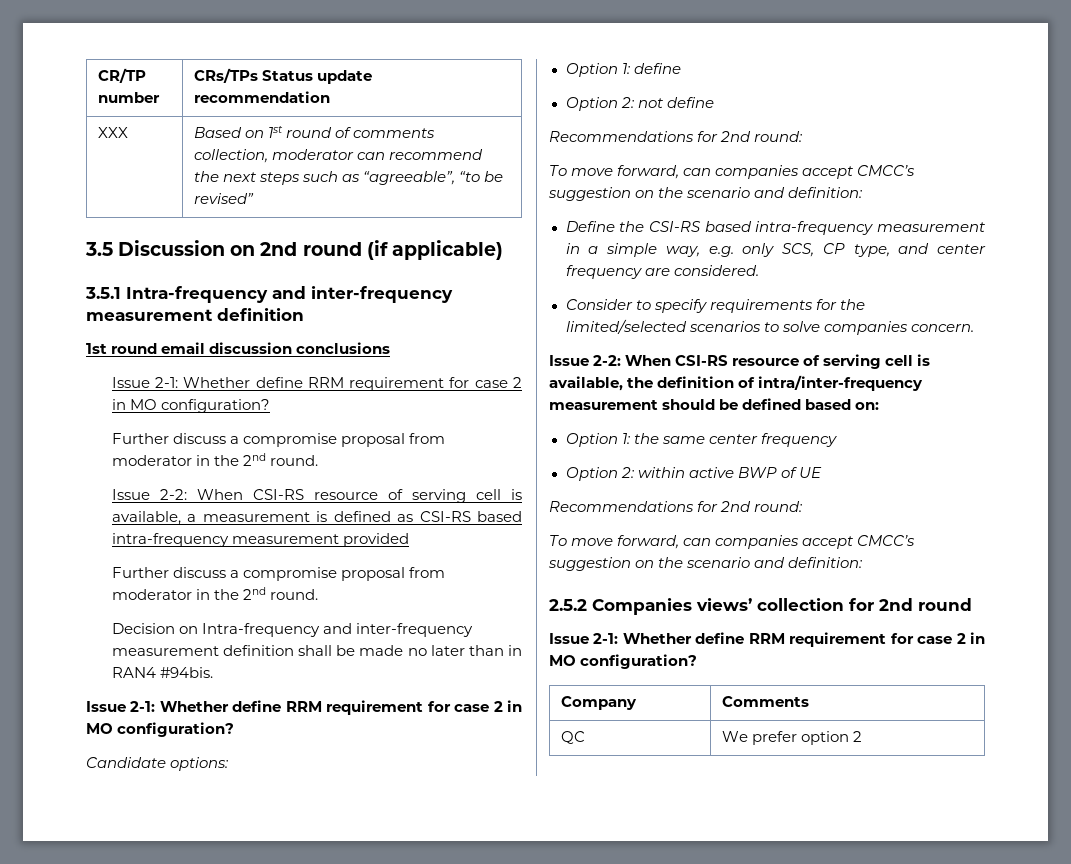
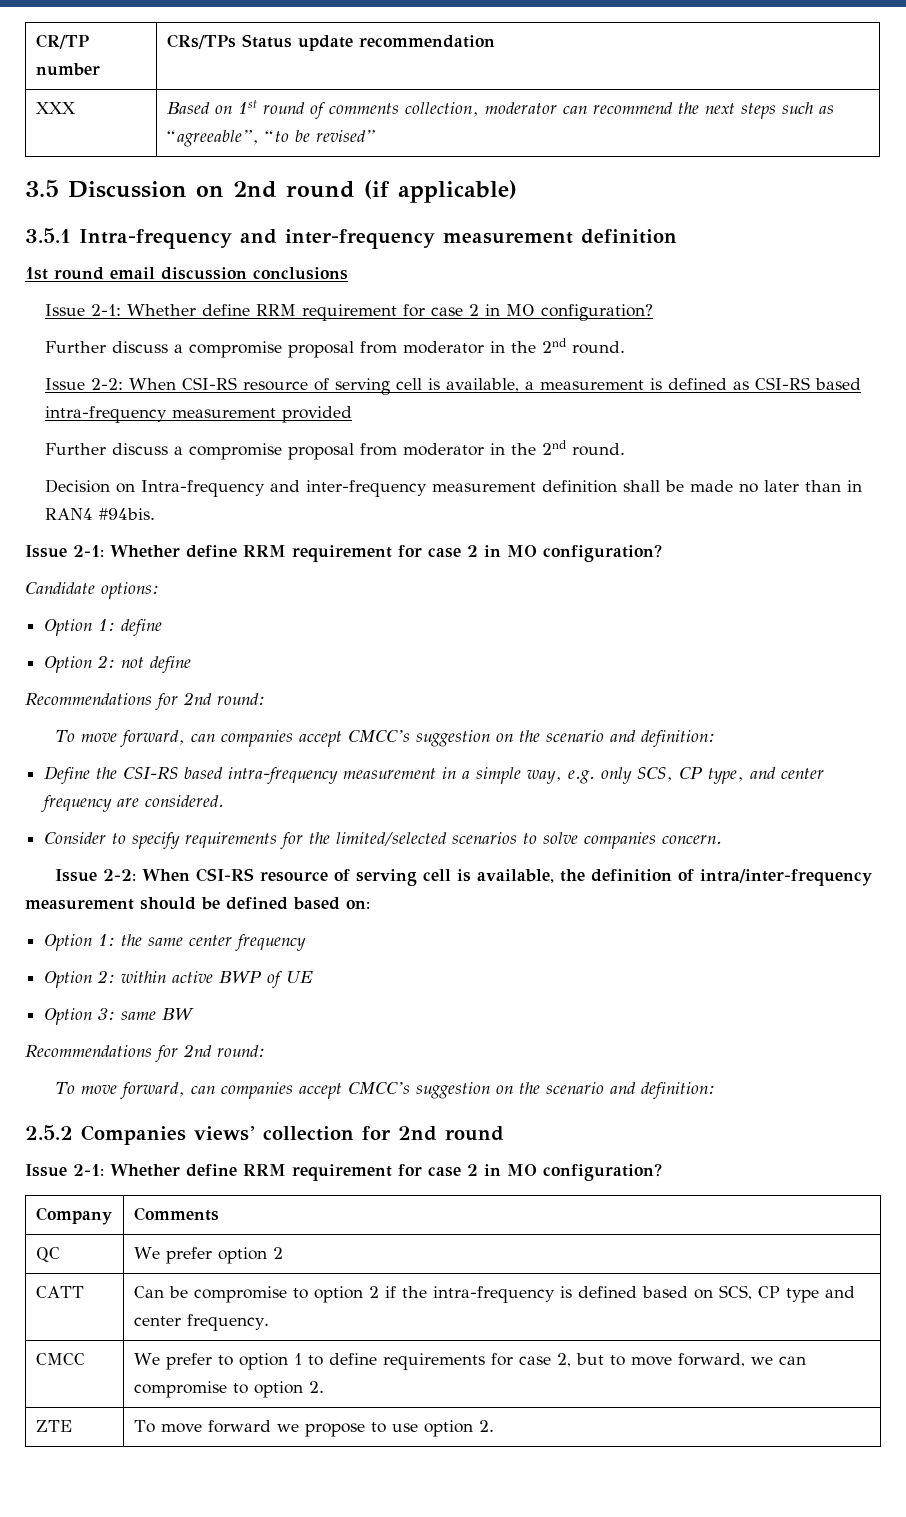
+ Option 3: same BW
+ CATT | Can be compromise to option 2 if the intra-frequency is defined based on SCS, CP type and center frequency.
+ CMCC | We prefer to option 1 to define requirements for case 2, but to move forward, we can compromise to option 2.
+ ZTE | To move forward we propose to use option 2.

